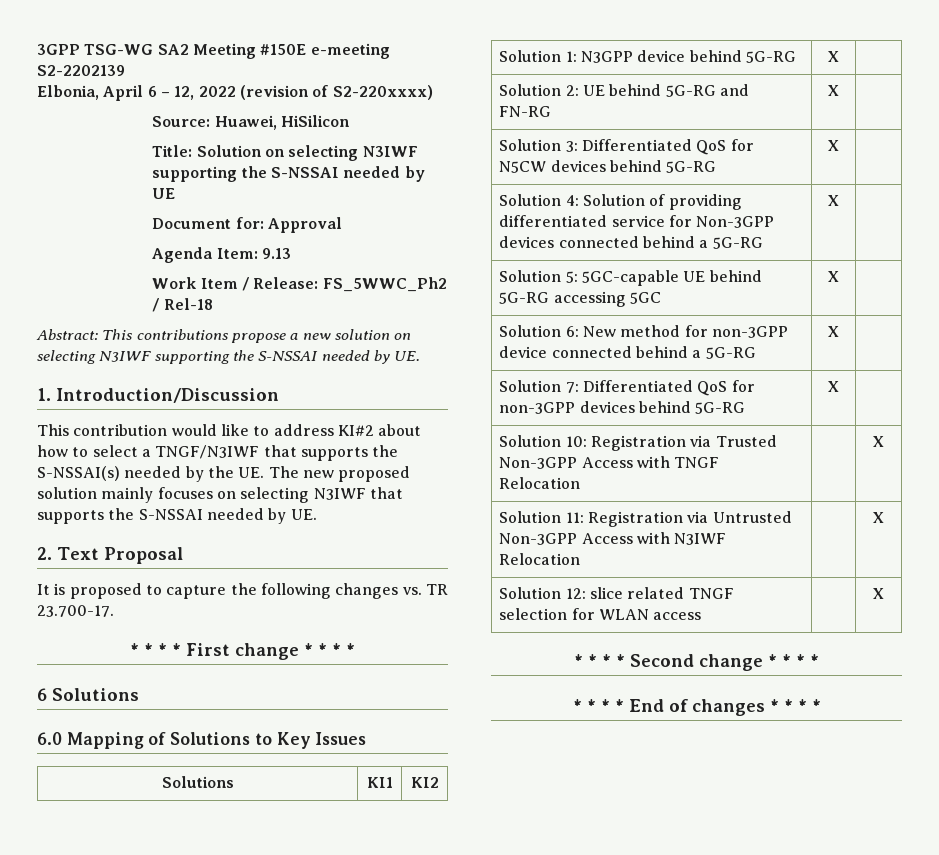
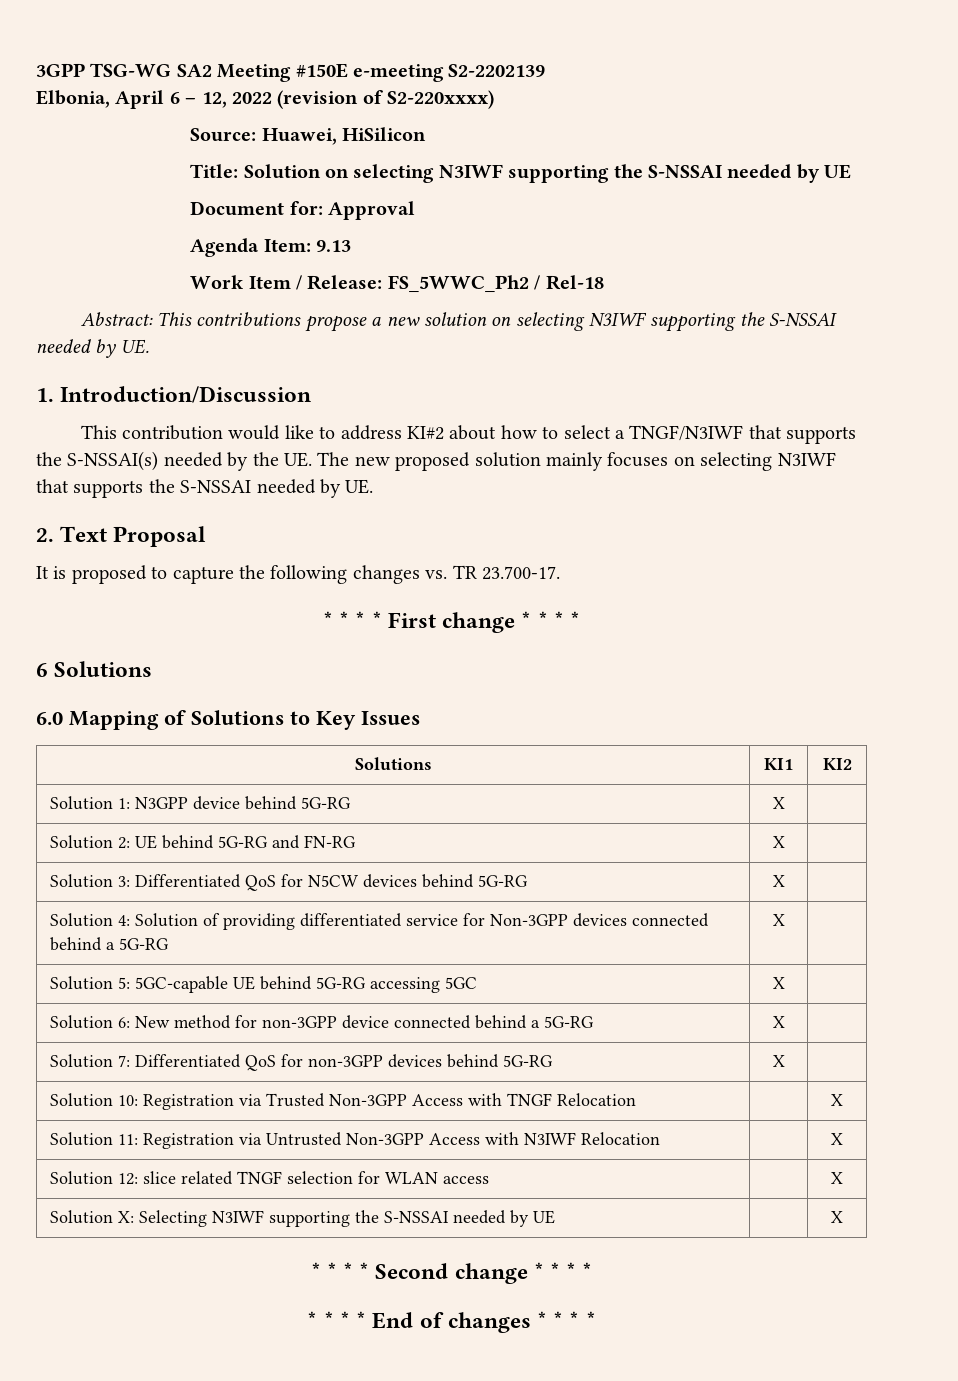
+ Solution X: Selecting N3IWF supporting the S-NSSAI needed by UE | | X

